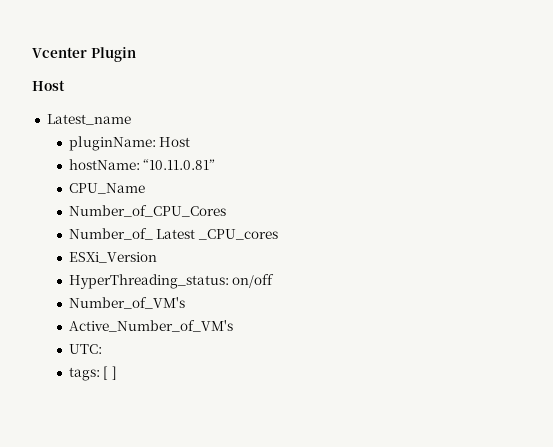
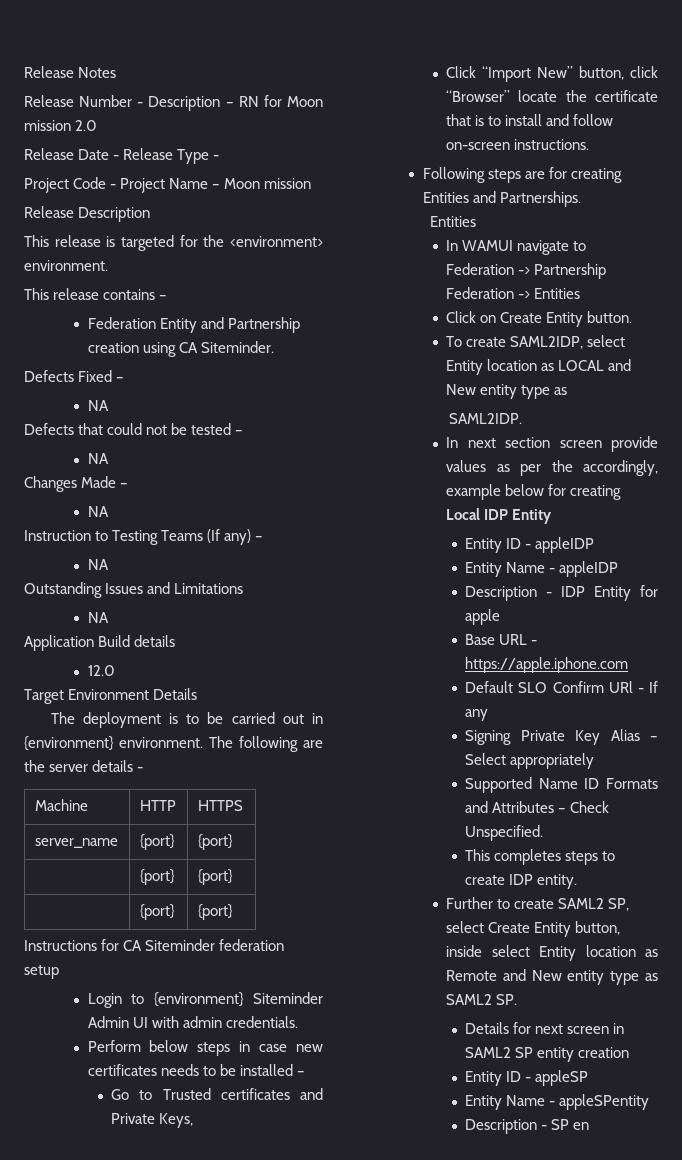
- Vcenter Plugin
- Host
- Latest_name
- pluginName: Host
- hostName: “10.11.0.81”
- CPU_Name
- Number_of_CPU_Cores
- Number_of_ Latest _CPU_cores
- ESXi_Version
- HyperThreading_status: on/off
- Number_of_VM's
- Active_Number_of_VM's
- UTC:
- tags: [ ]
+ Release Notes
+ Release Number - Description – RN for Moon mission 2.0
+ Release Date - Release Type -
+ Project Code - Project Name – Moon mission
+ Release Description
+ This release is targeted for the <environment> environment.
+ This release contains –
+ Federation Entity and Partnership creation using CA Siteminder.
+ Defects Fixed –
+ NA
+ Defects that could not be tested –
+ NA
+ Changes Made –
+ NA
+ Instruction to Testing Teams (If any) –
+ NA
+ Outstanding Issues and Limitations
+ NA
+ Application Build details
+ 12.0
+ Target Environment Details
+ The deployment is to be carried out in {environment} environment. The following are the server details -
+ Machine | HTTP | HTTPS
+ server_name | {port} | {port}
+ | {port} | {port}
+ | {port} | {port}
+ Instructions for CA Siteminder federation setup
+ Login to {environment} Siteminder Admin UI with admin credentials.
+ Perform below steps in case new certificates needs to be installed –
+ Go to Trusted certificates and Private Keys,
+ Click “Import New” button, click “Browser” locate the certificate that is to install and follow on-screen instructions.
+ Following steps are for creating Entities and Partnerships.
+ Entities
+ In WAMUI navigate to Federation -> Partnership Federation -> Entities
+ Click on Create Entity button.
+ To create SAML2IDP, select Entity location as LOCAL and New entity type as
+ SAML2IDP.
+ In next section screen provide values as per the accordingly, example below for creating Local IDP Entity
+ Entity ID - appleIDP
+ Entity Name - appleIDP
+ Description - IDP Entity for apple
+ Base URL - https://apple.iphone.com
+ Default SLO Confirm URl - If any
+ Signing Private Key Alias – Select appropriately
+ Supported Name ID Formats and Attributes – Check Unspecified.
+ This completes steps to create IDP entity.
+ Further to create SAML2 SP, select Create Entity button, inside select Entity location as Remote and New entity type as SAML2 SP.
+ Details for next screen in SAML2 SP entity creation
+ Entity ID - appleSP
+ Entity Name - appleSPentity
+ Description - SP en

